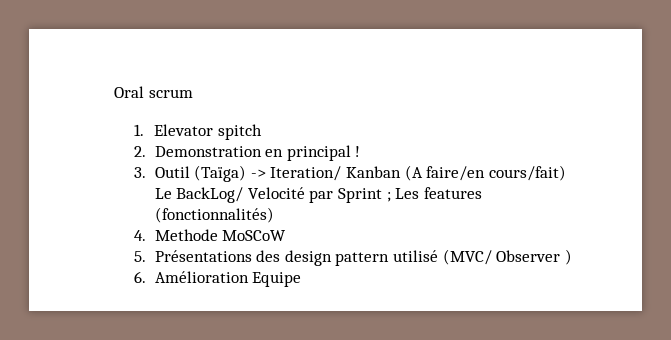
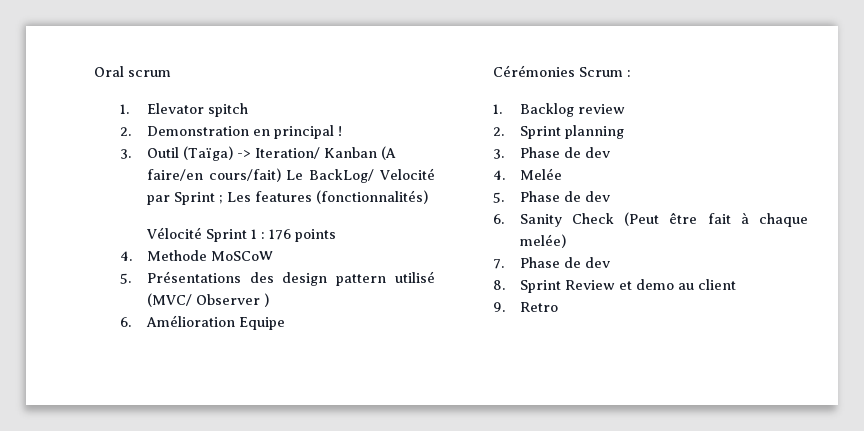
+ Vélocité Sprint 1 : 176 points
+ Cérémonies Scrum :
+ 1. Backlog review
+ 2. Sprint planning
+ 3. Phase de dev
+ 4. Melée
+ 5. Phase de dev
+ 6. Sanity Check (Peut être fait à chaque melée)
+ 7. Phase de dev
+ 8. Sprint Review et demo au client
+ 9. Retro

